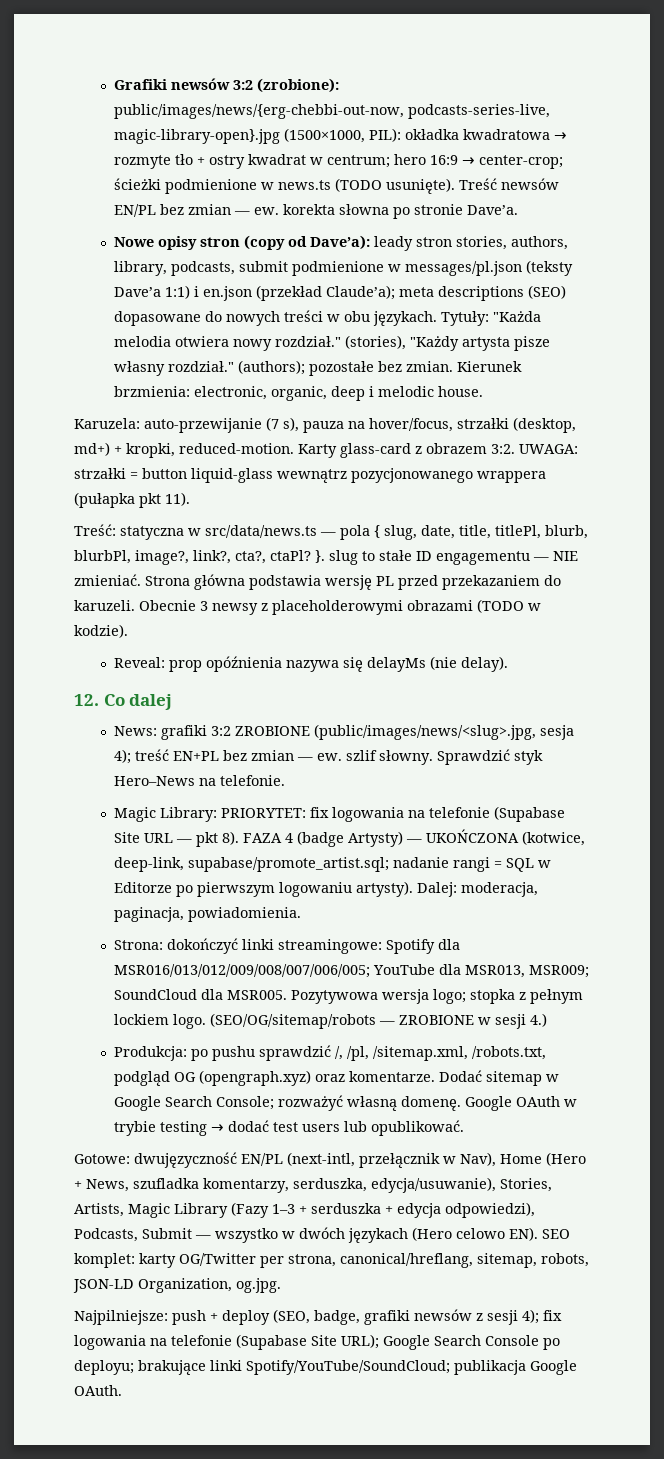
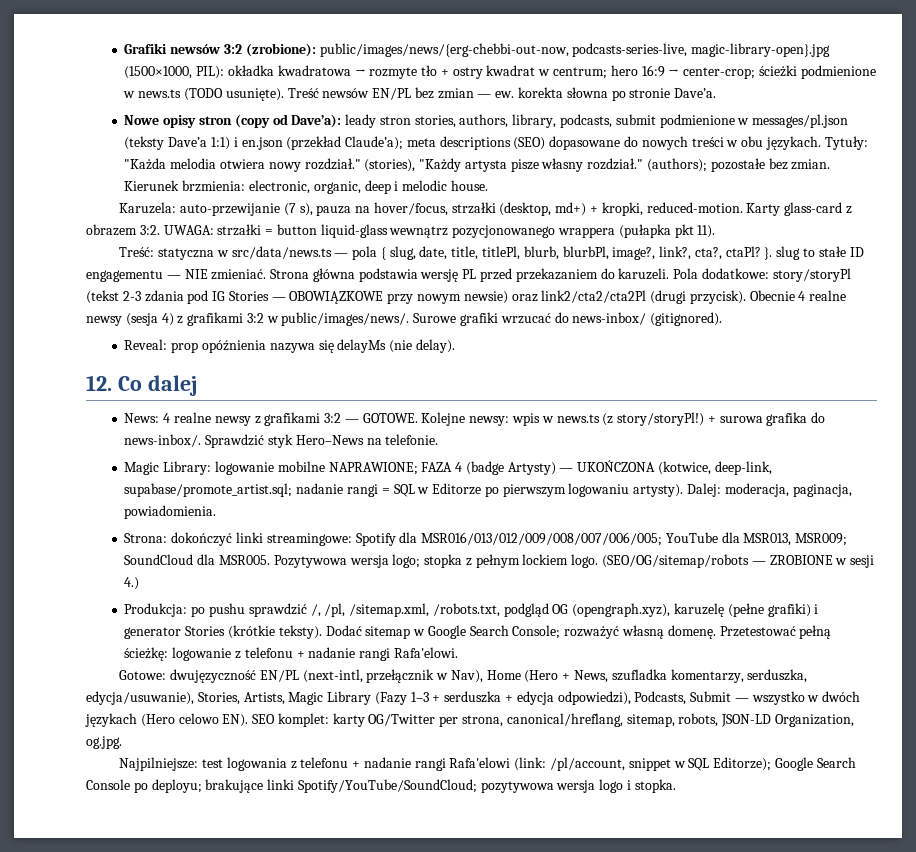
- Obecnie 3 newsy z placeholderowymi obrazami (TODO w kodzie).
+ Pola dodatkowe: story/storyPl (tekst 2-3 zdania pod IG Stories — OBOWIĄZKOWE przy nowym newsie) oraz link2/cta2/cta2Pl (drugi przycisk). Obecnie 4 realne newsy (sesja 4) z grafikami 3:2 w public/images/news/. Surowe grafiki wrzucać do news-inbox/ (gitignored).
- News: grafiki 3:2 ZROBIONE (public/images/news/<slug>.jpg, sesja 4); treść EN+PL bez zmian — ew. szlif słowny.
+ News: 4 realne newsy z grafikami 3:2 — GOTOWE. Kolejne newsy: wpis w news.ts (z story/storyPl!) + surowa grafika do news-inbox/.
- Magic Library: PRIORYTET: fix logowania na telefonie (Supabase Site URL — pkt 8). FAZA 4 (badge Artysty) — UKOŃCZONA (kotwice, deep-link, supabase/promote_artist.sql; nadanie rangi = SQL w Editorze po pierwszym logowaniu artysty).
+ Magic Library: logowanie mobilne NAPRAWIONE; FAZA 4 (badge Artysty) — UKOŃCZONA (kotwice, deep-link, supabase/promote_artist.sql; nadanie rangi = SQL w Editorze po pierwszym logowaniu artysty).
- Produkcja: po pushu sprawdzić /, /pl, /sitemap.xml, /robots.txt, podgląd OG (opengraph.xyz) oraz komentarze.
+ Produkcja: po pushu sprawdzić /, /pl, /sitemap.xml, /robots.txt, podgląd OG (opengraph.xyz), karuzelę (pełne grafiki) i generator Stories (krótkie teksty).
- Google OAuth w trybie testing → dodać test users lub opublikować.
+ Przetestować pełną ścieżkę: logowanie z telefonu + nadanie rangi Rafa'elowi.
- Najpilniejsze: push + deploy (SEO, badge, grafiki newsów z sesji 4); fix logowania na telefonie (Supabase Site URL); Google Search Console po deployu; brakujące linki Spotify/YouTube/SoundCloud; publikacja Google OAuth.
+ Najpilniejsze: test logowania z telefonu + nadanie rangi Rafa'elowi (link: /pl/account, snippet w SQL Editorze); Google Search Console po deployu; brakujące linki Spotify/YouTube/SoundCloud; pozytywowa wersja logo i stopka.

